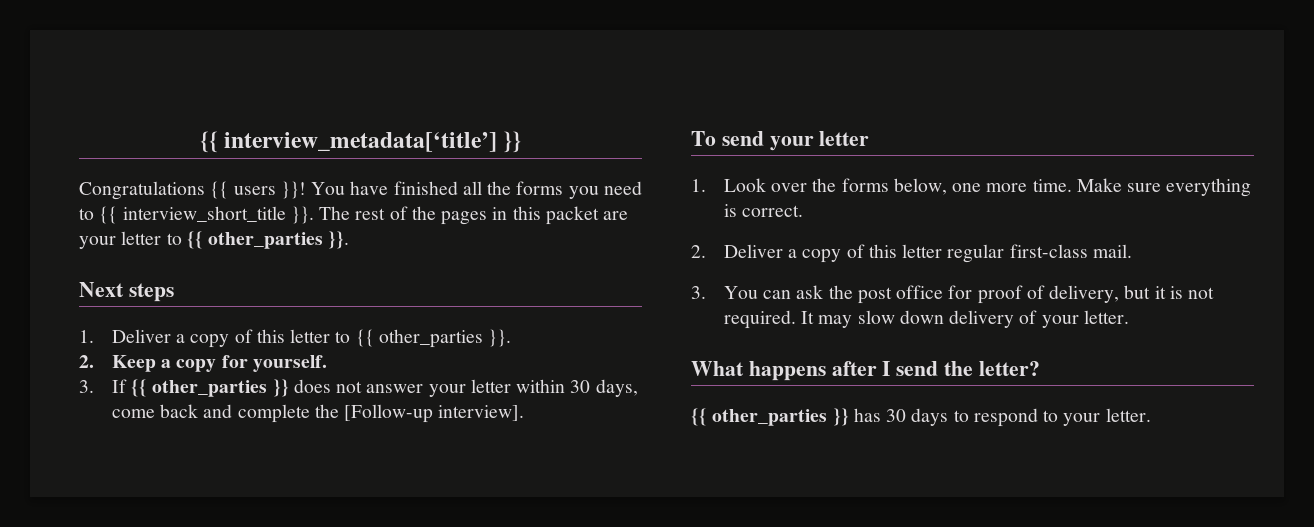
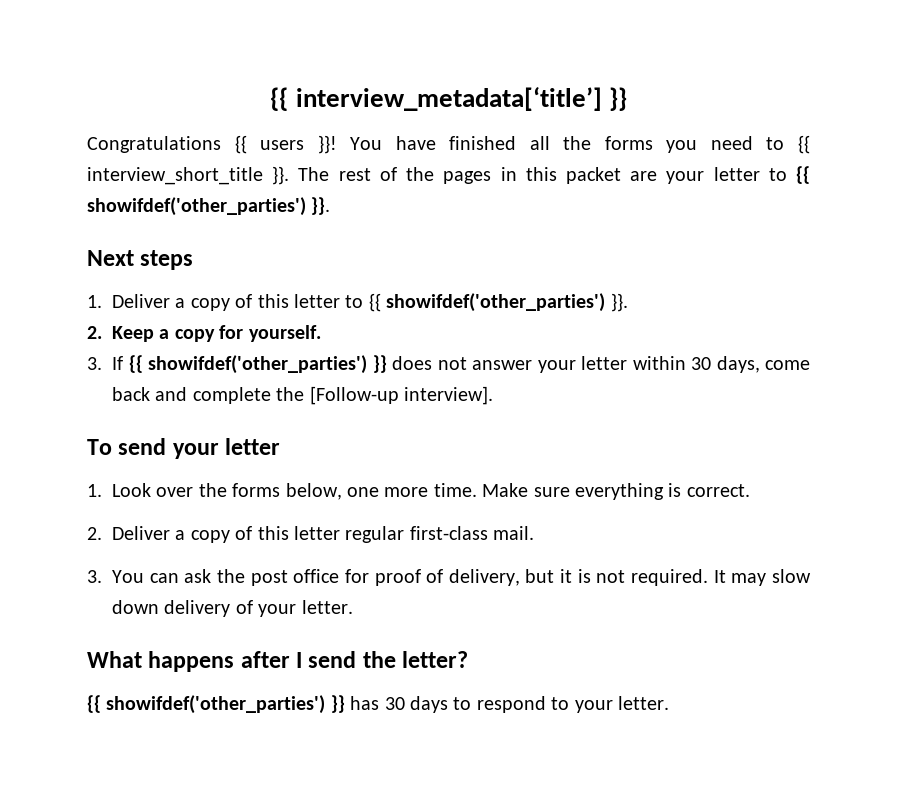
- The rest of the pages in this packet are your letter to {{ other_parties }}.
+ The rest of the pages in this packet are your letter to {{ showifdef('other_parties') }}.
- 1. Deliver a copy of this letter to {{ other_parties }}.
+ 1. Deliver a copy of this letter to {{ showifdef('other_parties') }}.
- 3. If {{ other_parties }} does not answer your letter within 30 days, come back and complete the [Follow-up interview].
+ 3. If {{ showifdef('other_parties') }} does not answer your letter within 30 days, come back and complete the [Follow-up interview].
- {{ other_parties }} has 30 days to respond to your letter.
+ {{ showifdef('other_parties') }} has 30 days to respond to your letter.

